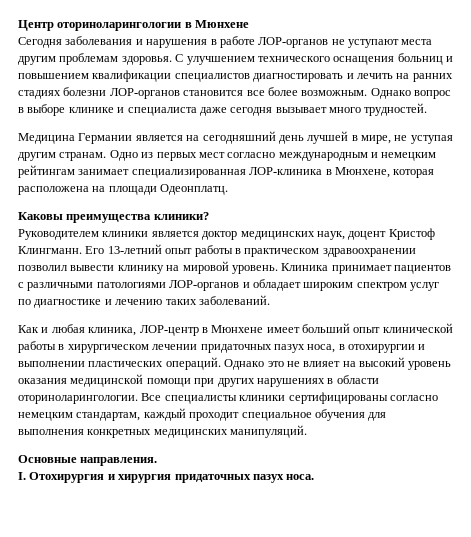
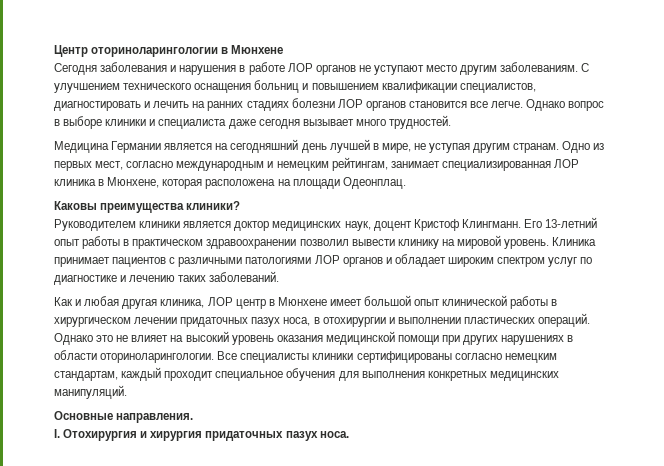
- Сегодня заболевания и нарушения в работе ЛОР-органов не уступают места другим проблемам здоровья.
+ Сегодня заболевания и нарушения в работе ЛОР органов не уступают место другим заболеваниям.
- С улучшением технического оснащения больниц и повышением квалификации специалистов диагностировать и лечить на ранних стадиях болезни ЛОР-органов становится все более возможным.
+ С улучшением технического оснащения больниц и повышением квалификации специалистов, диагностировать и лечить на ранних стадиях болезни ЛОР органов становится все легче.
- Однако вопрос в выборе клинике и специалиста даже сегодня вызывает много трудностей.
+ Однако вопрос в выборе клиники и специалиста даже сегодня вызывает много трудностей.
- Одно из первых мест согласно международным и немецким рейтингам занимает специализированная ЛОР-клиника в Мюнхене, которая расположена на площади Одеонплатц.
+ Одно из первых мест, согласно международным и немецким рейтингам, занимает специализированная ЛОР клиника в Мюнхене, которая расположена на площади Одеонплац.
- Клиника принимает пациентов с различными патологиями ЛОР-органов и обладает широким спектром услуг по диагностике и лечению таких заболеваний.
+ Клиника принимает пациентов с различными патологиями ЛОР органов и обладает широким спектром услуг по диагностике и лечению таких заболеваний.
- Как и любая клиника, ЛОР-центр в Мюнхене имеет больший опыт клинической работы в хирургическом лечении придаточных пазух носа, в отохирургии и выполнении пластических операций.
+ Как и любая другая клиника, ЛОР центр в Мюнхене имеет большой опыт клинической работы в хирургическом лечении придаточных пазух носа, в отохирургии и выполнении пластических операций.

